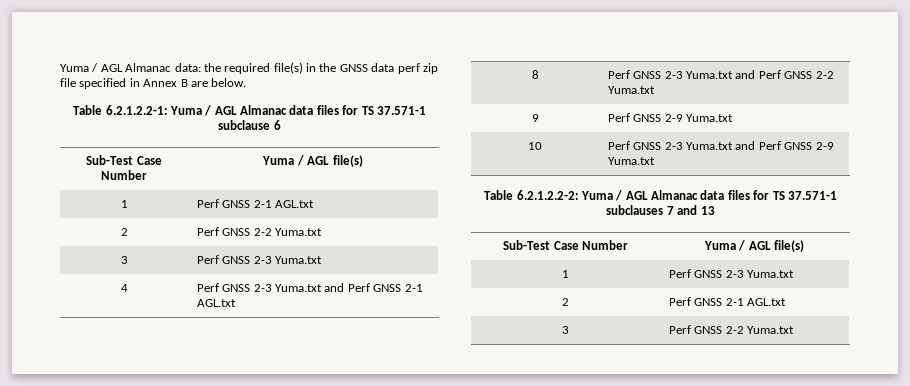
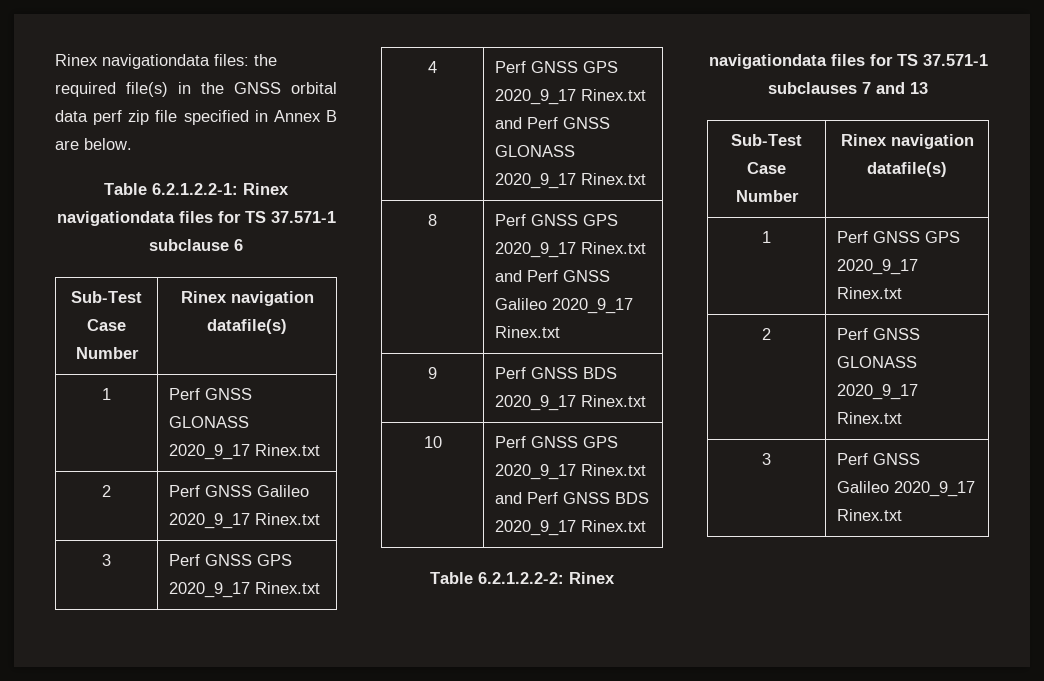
- Yuma / AGL Almanac data: the required file(s) in the GNSS data perf zip file specified in Annex B are below.
+ Rinex navigationdata files: the required file(s) in the GNSS orbital data perf zip file specified in Annex B are below.
- Table 6.2.1.2.2-1: Yuma / AGL Almanac data files for TS 37.571-1 subclause 6
- Sub-Test Case Number | Yuma / AGL file(s)
- 1 | Perf GNSS 2-1 AGL.txt
- 2 | Perf GNSS 2-2 Yuma.txt
- 3 | Perf GNSS 2-3 Yuma.txt
+ Table 6.2.1.2.2-1: Rinex navigationdata files for TS 37.571-1 subclause 6
+ Sub-Test Case Number | Rinex navigation datafile(s)
+ 1 | Perf GNSS GLONASS 2020_9_17 Rinex.txt
+ 2 | Perf GNSS Galileo 2020_9_17 Rinex.txt
+ 3 | Perf GNSS GPS 2020_9_17 Rinex.txt
- 4 | Perf GNSS 2-3 Yuma.txt and Perf GNSS 2-1 AGL.txt
- 8 | Perf GNSS 2-3 Yuma.txt and Perf GNSS 2-2 Yuma.txt
+ 4 | Perf GNSS GPS 2020_9_17 Rinex.txt and Perf GNSS GLONASS 2020_9_17 Rinex.txt
+ 8 | Perf GNSS GPS 2020_9_17 Rinex.txt and Perf GNSS Galileo 2020_9_17 Rinex.txt
- 9 | Perf GNSS 2-9 Yuma.txt
+ 9 | Perf GNSS BDS 2020_9_17 Rinex.txt
- 10 | Perf GNSS 2-3 Yuma.txt and Perf GNSS 2-9 Yuma.txt
- Table 6.2.1.2.2-2: Yuma / AGL Almanac data files for TS 37.571-1 subclauses 7 and 13
- Sub-Test Case Number | Yuma / AGL file(s)
- 1 | Perf GNSS 2-3 Yuma.txt
- 2 | Perf GNSS 2-1 AGL.txt
- 3 | Perf GNSS 2-2 Yuma.txt
+ 10 | Perf GNSS GPS 2020_9_17 Rinex.txt and Perf GNSS BDS 2020_9_17 Rinex.txt
+ Table 6.2.1.2.2-2: Rinex navigationdata files for TS 37.571-1 subclauses 7 and 13
+ Sub-Test Case Number | Rinex navigation datafile(s)
+ 1 | Perf GNSS GPS 2020_9_17 Rinex.txt
+ 2 | Perf GNSS GLONASS 2020_9_17 Rinex.txt
+ 3 | Perf GNSS Galileo 2020_9_17 Rinex.txt

